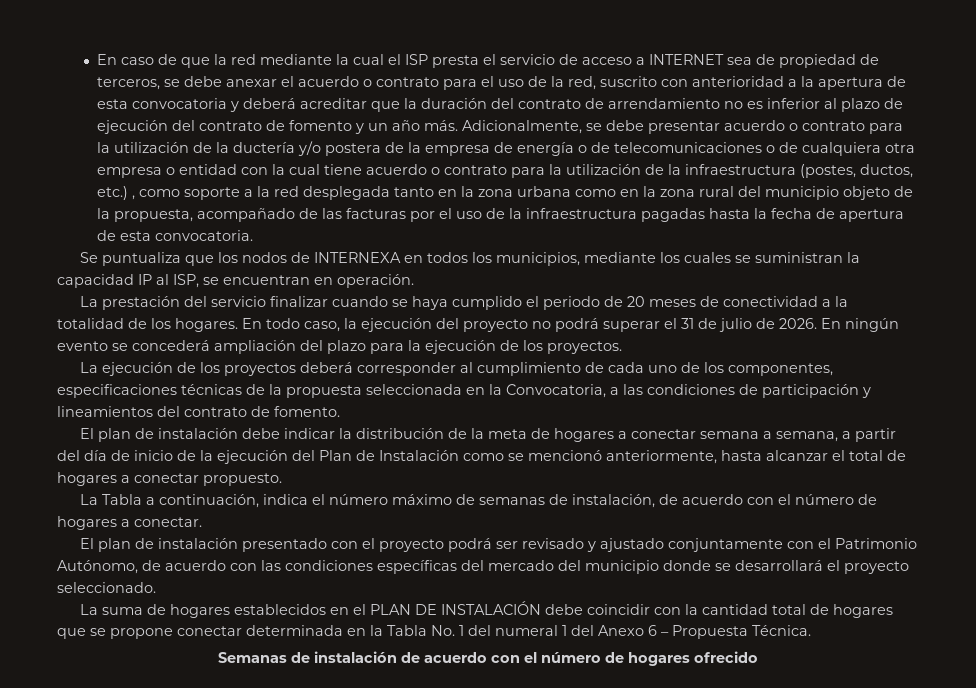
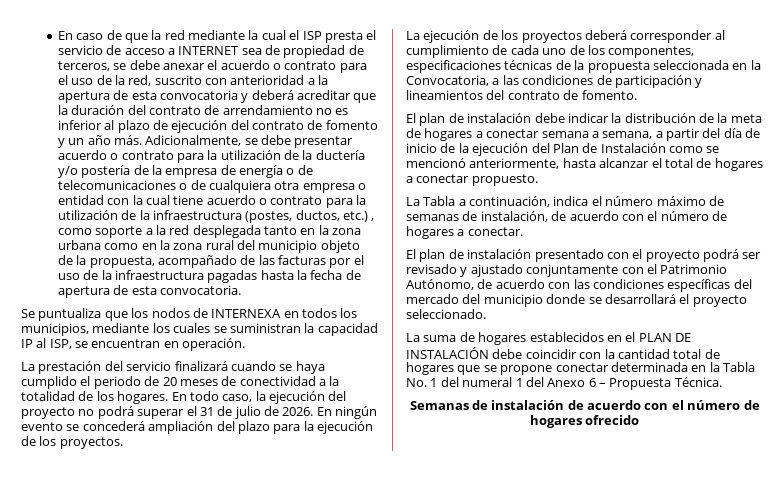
- Adicionalmente, se debe presentar acuerdo o contrato para la utilización de la ductería y/o postera de la empresa de energía o de telecomunicaciones o de cualquiera otra empresa o entidad con la cual tiene acuerdo o contrato para la utilización de la infraestructura (postes, ductos, etc.) , como soporte a la red desplegada tanto en la zona urbana como en la zona rural del municipio objeto de la propuesta, acompañado de las facturas por el uso de la infraestructura pagadas hasta la fecha de apertura de esta convocatoria.
+ Adicionalmente, se debe presentar acuerdo o contrato para la utilización de la ductería y/o postería de la empresa de energía o de telecomunicaciones o de cualquiera otra empresa o entidad con la cual tiene acuerdo o contrato para la utilización de la infraestructura (postes, ductos, etc.) , como soporte a la red desplegada tanto en la zona urbana como en la zona rural del municipio objeto de la propuesta, acompañado de las facturas por el uso de la infraestructura pagadas hasta la fecha de apertura de esta convocatoria.
- La prestación del servicio finalizar cuando se haya cumplido el periodo de 20 meses de conectividad a la totalidad de los hogares.
+ La prestación del servicio finalizará cuando se haya cumplido el periodo de 20 meses de conectividad a la totalidad de los hogares.

